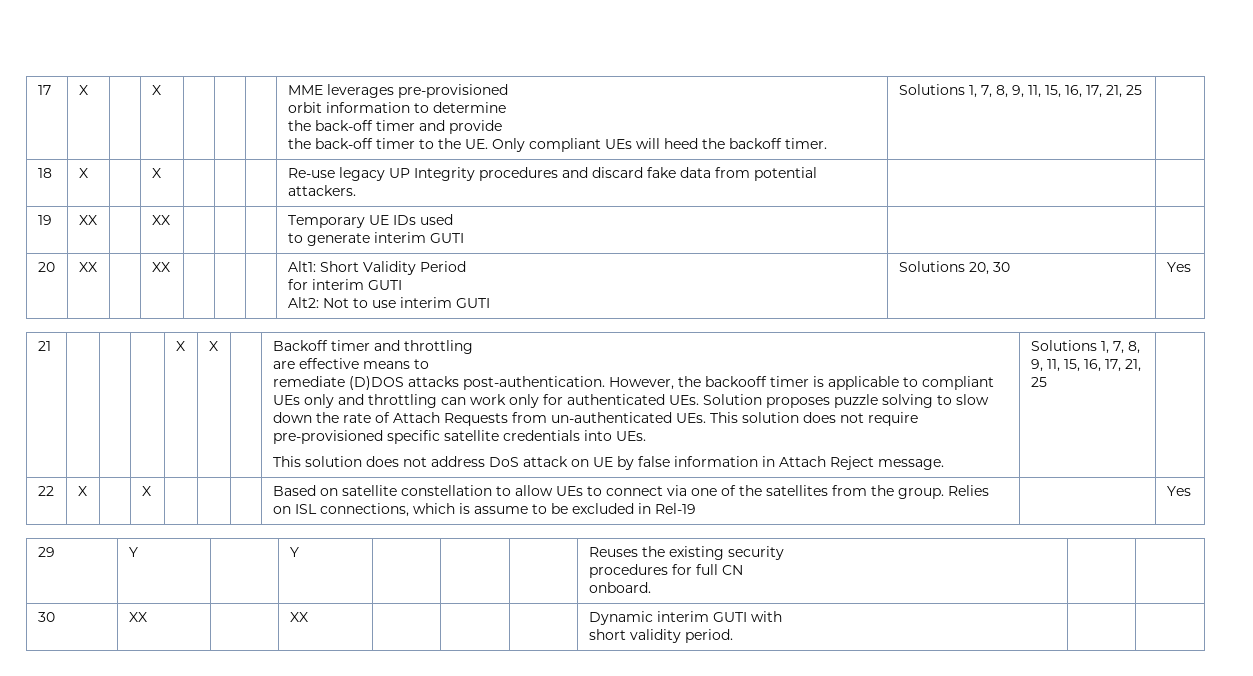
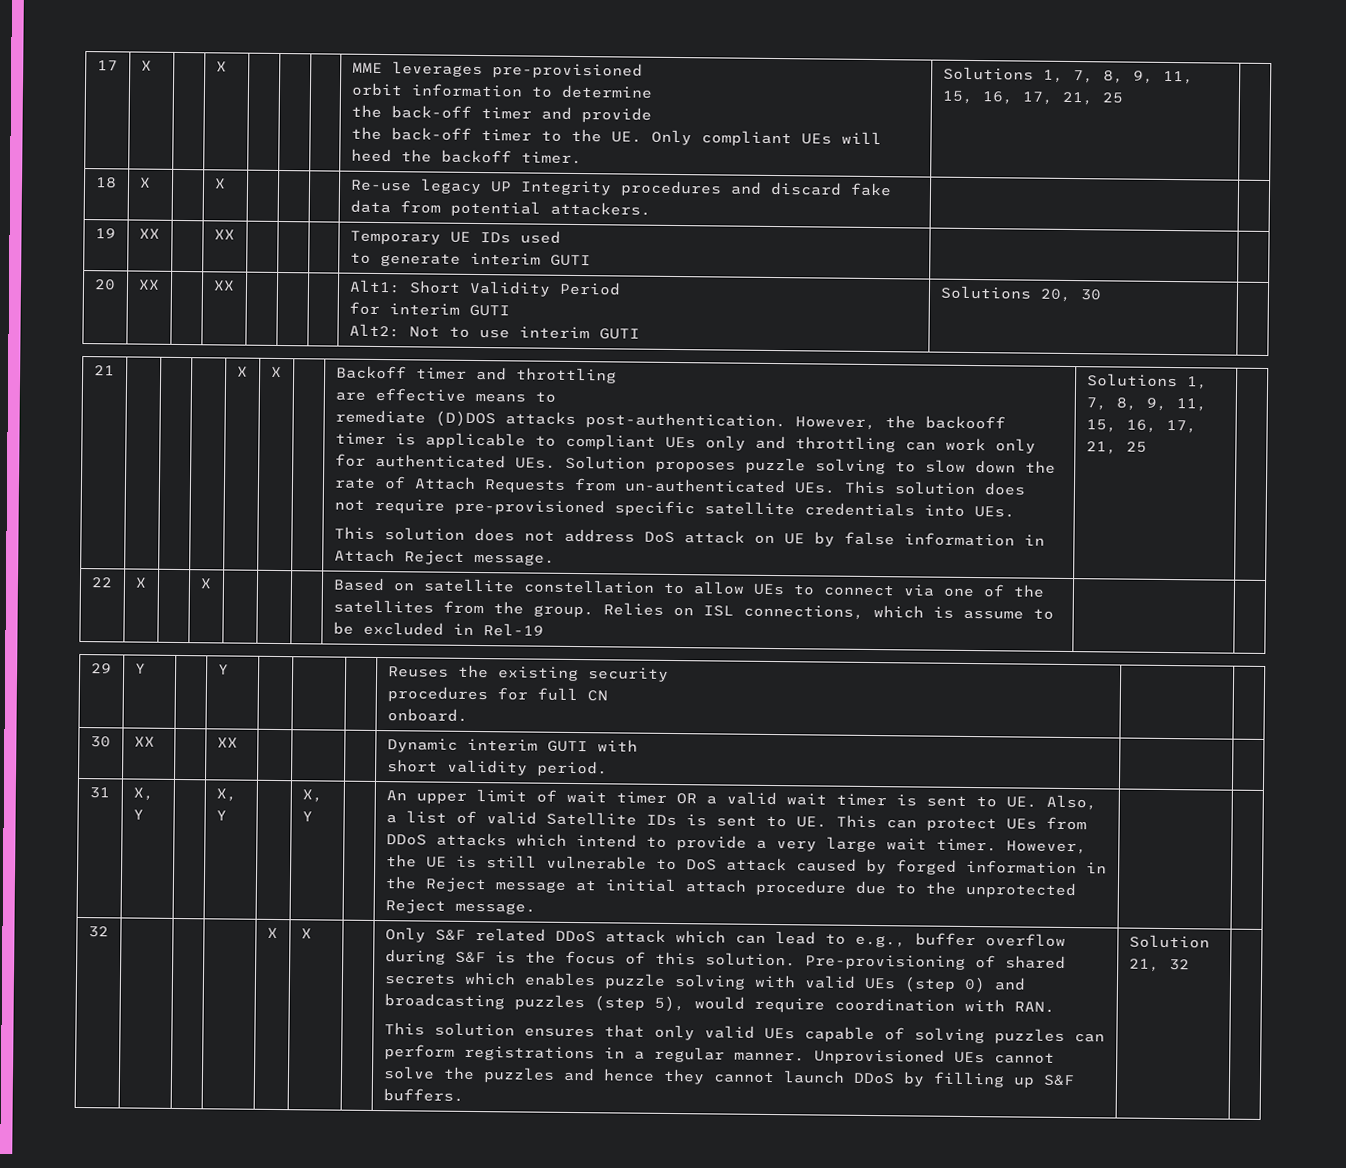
  20 | XX | | XX | | | | Alt1: Short Validity Period
  for interim GUTI
- Alt2: Not to use interim GUTI | Solutions 20, 30 | Yes
+ Alt2: Not to use interim GUTI | Solutions 20, 30 |
- 22 | X | | X | | | | Based on satellite constellation to allow UEs to connect via one of the satellites from the group. Relies on ISL connections, which is assume to be excluded in Rel-19 | | Yes
+ 22 | X | | X | | | | Based on satellite constellation to allow UEs to connect via one of the satellites from the group. Relies on ISL connections, which is assume to be excluded in Rel-19 | |
+ 31 | X, Y | | X, Y | | X, Y | | An upper limit of wait timer OR a valid wait timer is sent to UE. Also, a list of valid Satellite IDs is sent to UE. This can protect UEs from DDoS attacks which intend to provide a very large wait timer. However, the UE is still vulnerable to DoS attack caused by forged information in the Reject message at initial attach procedure due to the unprotected Reject message. | |
+ 32 | | | | X | X | | Only S&F related DDoS attack which can lead to e.g., buffer overflow during S&F is the focus of this solution. Pre-provisioning of shared secrets which enables puzzle solving with valid UEs (step 0) and broadcasting puzzles (step 5), would require coordination with RAN.
+ This solution ensures that only valid UEs capable of solving puzzles can perform registrations in a regular manner. Unprovisioned UEs cannot solve the puzzles and hence they cannot launch DDoS by filling up S&F buffers. | Solution 21, 32

